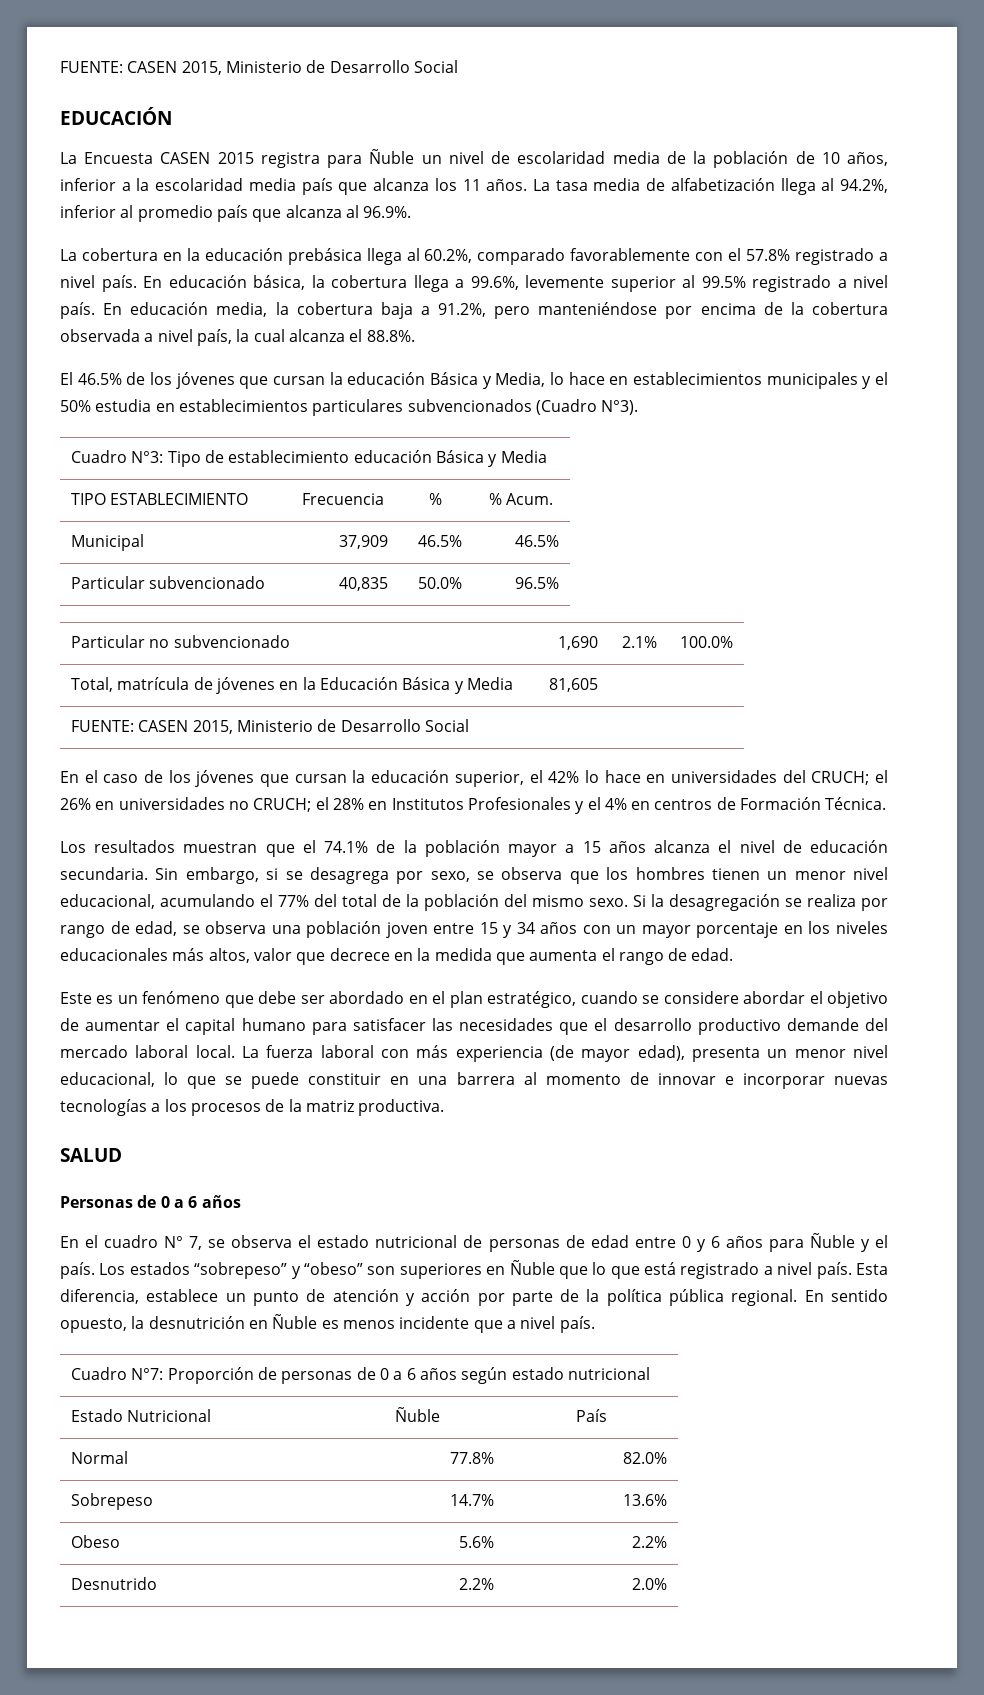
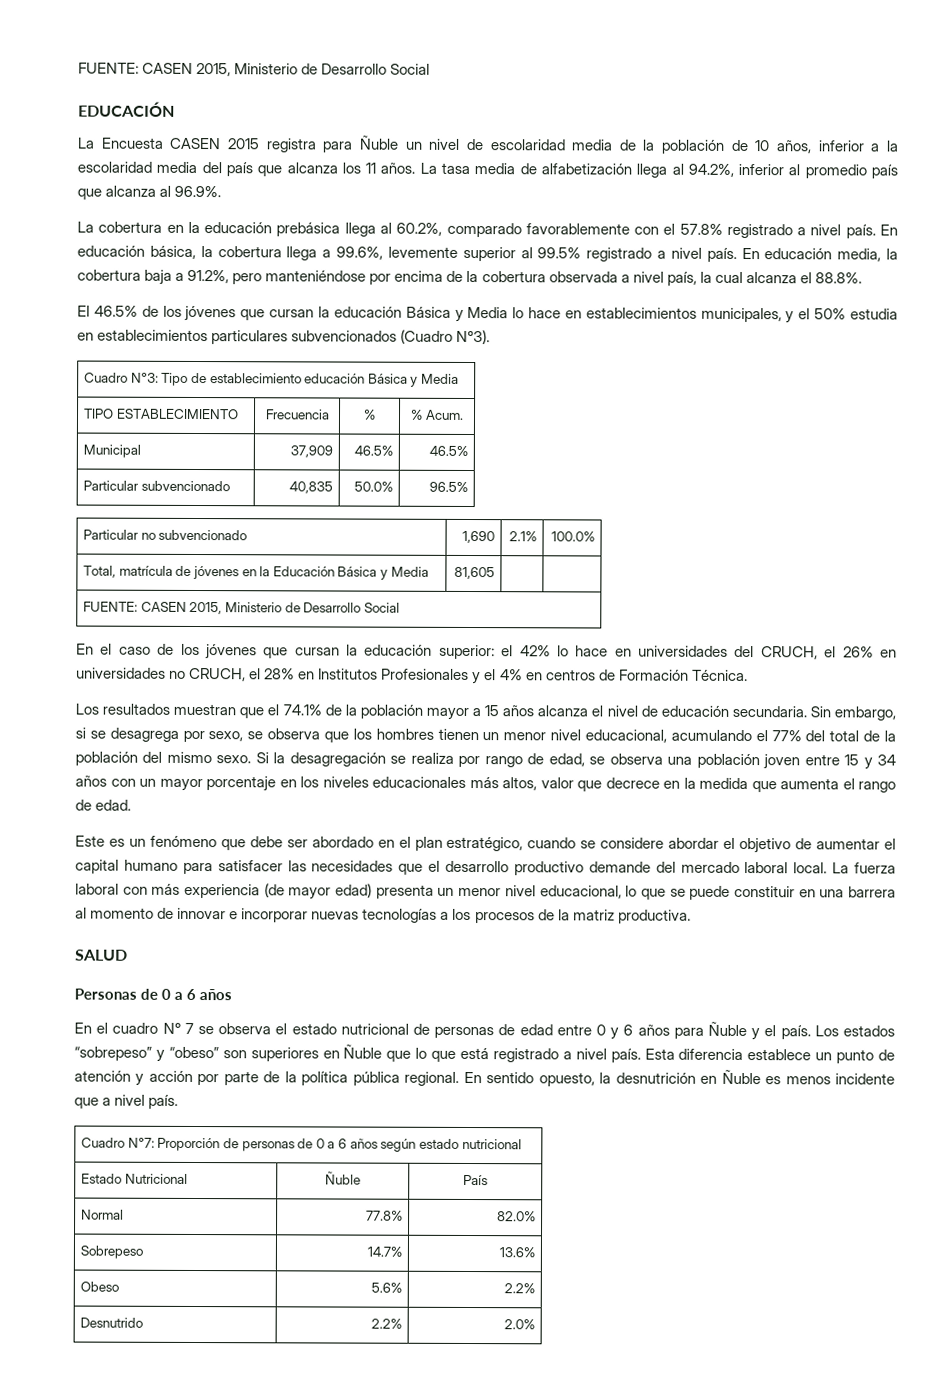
- La Encuesta CASEN 2015 registra para Ñuble un nivel de escolaridad media de la población de 10 años, inferior a la escolaridad media país que alcanza los 11 años.
+ La Encuesta CASEN 2015 registra para Ñuble un nivel de escolaridad media de la población de 10 años, inferior a la escolaridad media del país que alcanza los 11 años.
- El 46.5% de los jóvenes que cursan la educación Básica y Media, lo hace en establecimientos municipales y el 50% estudia en establecimientos particulares subvencionados (Cuadro N°3).
+ El 46.5% de los jóvenes que cursan la educación Básica y Media lo hace en establecimientos municipales, y el 50% estudia en establecimientos particulares subvencionados (Cuadro N°3).
- En el caso de los jóvenes que cursan la educación superior, el 42% lo hace en universidades del CRUCH; el 26% en universidades no CRUCH; el 28% en Institutos Profesionales y el 4% en centros de Formación Técnica.
+ En el caso de los jóvenes que cursan la educación superior: el 42% lo hace en universidades del CRUCH, el 26% en universidades no CRUCH, el 28% en Institutos Profesionales y el 4% en centros de Formación Técnica.
- La fuerza laboral con más experiencia (de mayor edad), presenta un menor nivel educacional, lo que se puede constituir en una barrera al momento de innovar e incorporar nuevas tecnologías a los procesos de la matriz productiva.
+ La fuerza laboral con más experiencia (de mayor edad) presenta un menor nivel educacional, lo que se puede constituir en una barrera al momento de innovar e incorporar nuevas tecnologías a los procesos de la matriz productiva.
- En el cuadro N° 7, se observa el estado nutricional de personas de edad entre 0 y 6 años para Ñuble y el país.
+ En el cuadro N° 7 se observa el estado nutricional de personas de edad entre 0 y 6 años para Ñuble y el país.
- Esta diferencia, establece un punto de atención y acción por parte de la política pública regional.
+ Esta diferencia establece un punto de atención y acción por parte de la política pública regional.

